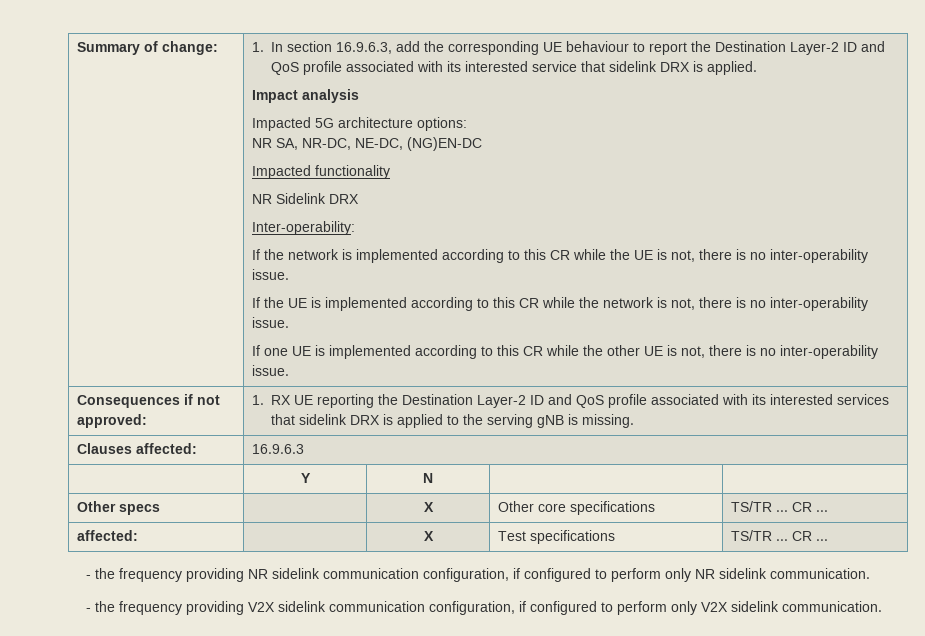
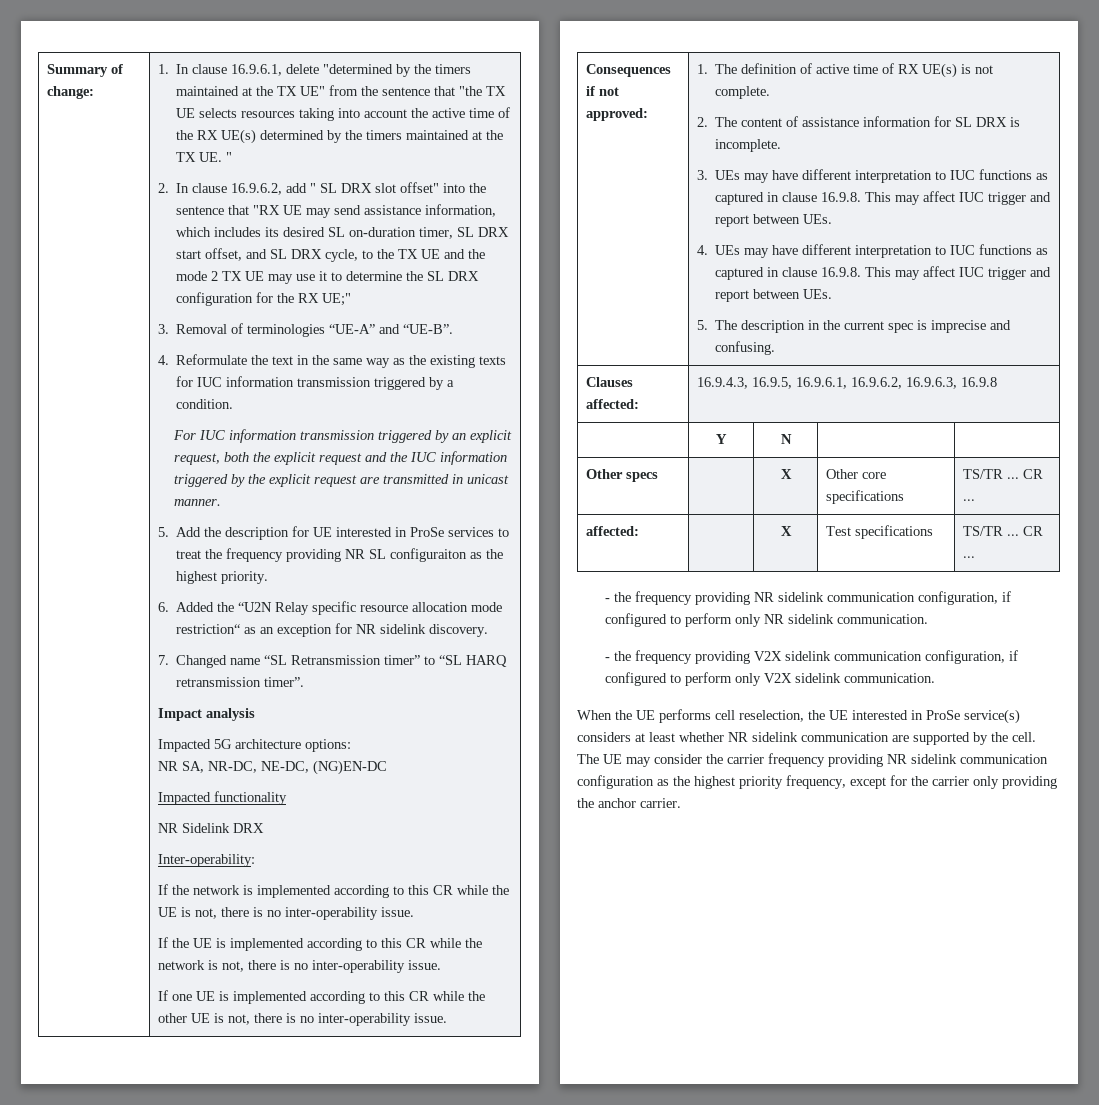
- 1. In section 16.9.6.3, add the corresponding UE behaviour to report the Destination Layer-2 ID and QoS profile associated with its interested service that sidelink DRX is applied.
+ 1. In clause 16.9.6.1, delete "determined by the timers maintained at the TX UE" from the sentence that "the TX UE selects resources taking into account the active time of the RX UE(s) determined by the timers maintained at the TX UE. "
+ 2. In clause 16.9.6.2, add " SL DRX slot offset" into the sentence that "RX UE may send assistance information, which includes its desired SL on-duration timer, SL DRX start offset, and SL DRX cycle, to the TX UE and the mode 2 TX UE may use it to determine the SL DRX configuration for the RX UE;"
+ 3. Removal of terminologies “UE-A” and “UE-B”.
+ 4. Reformulate the text in the same way as the existing texts for IUC information transmission triggered by a condition.
+ For IUC information transmission triggered by an explicit request, both the explicit request and the IUC information triggered by the explicit request are transmitted in unicast manner.
+ 5. Add the description for UE interested in ProSe services to treat the frequency providing NR SL configuraiton as the highest priority.
+ 6. Added the “U2N Relay specific resource allocation mode restriction“ as an exception for NR sidelink discovery.
+ 7. Changed name “SL Retransmission timer” to “SL HARQ retransmission timer”.
- 1. RX UE reporting the Destination Layer-2 ID and QoS profile associated with its interested services that sidelink DRX is applied to the serving gNB is missing.
- Clauses affected: | 16.9.6.3
+ 1. The definition of active time of RX UE(s) is not complete.
+ 2. The content of assistance information for SL DRX is incomplete.
+ 3. UEs may have different interpretation to IUC functions as captured in clause 16.9.8. This may affect IUC trigger and report between UEs.
+ 4. UEs may have different interpretation to IUC functions as captured in clause 16.9.8. This may affect IUC trigger and report between UEs.
+ 5. The description in the current spec is imprecise and confusing.
+ Clauses affected: | 16.9.4.3, 16.9.5, 16.9.6.1, 16.9.6.2, 16.9.6.3, 16.9.8
+ When the UE performs cell reselection, the UE interested in ProSe service(s) considers at least whether NR sidelink communication are supported by the cell. The UE may consider the carrier frequency providing NR sidelink communication configuration as the highest priority frequency, except for the carrier only providing the anchor carrier.

